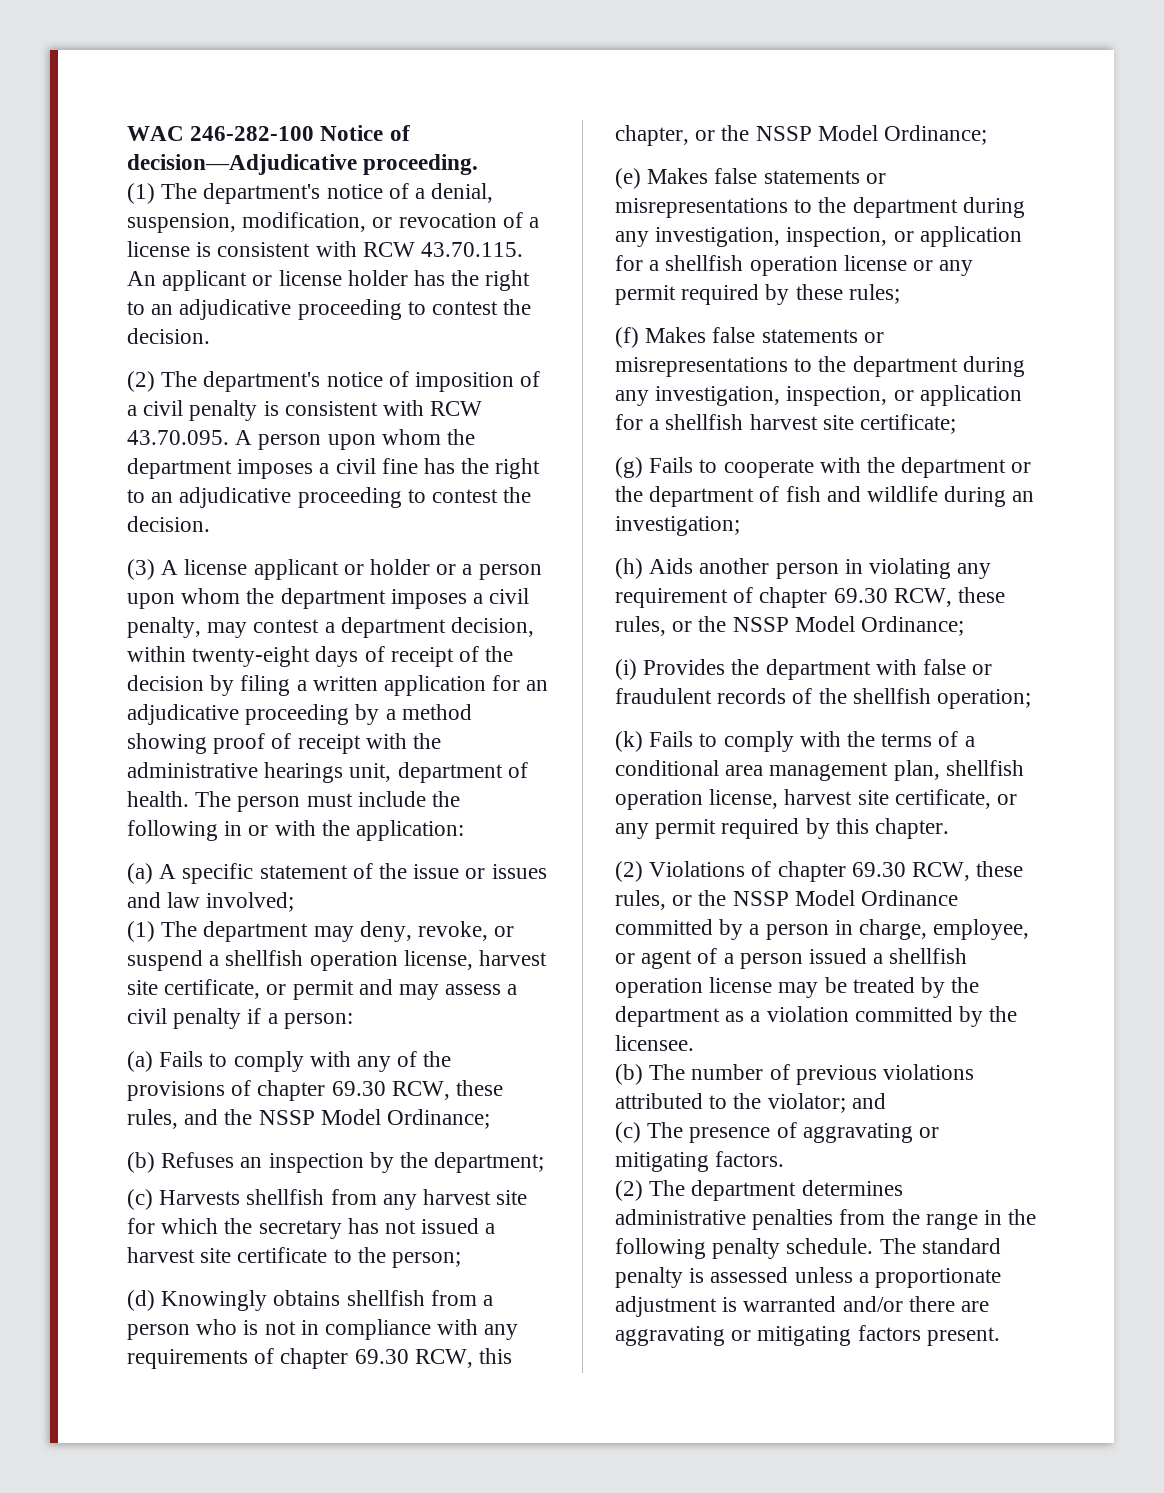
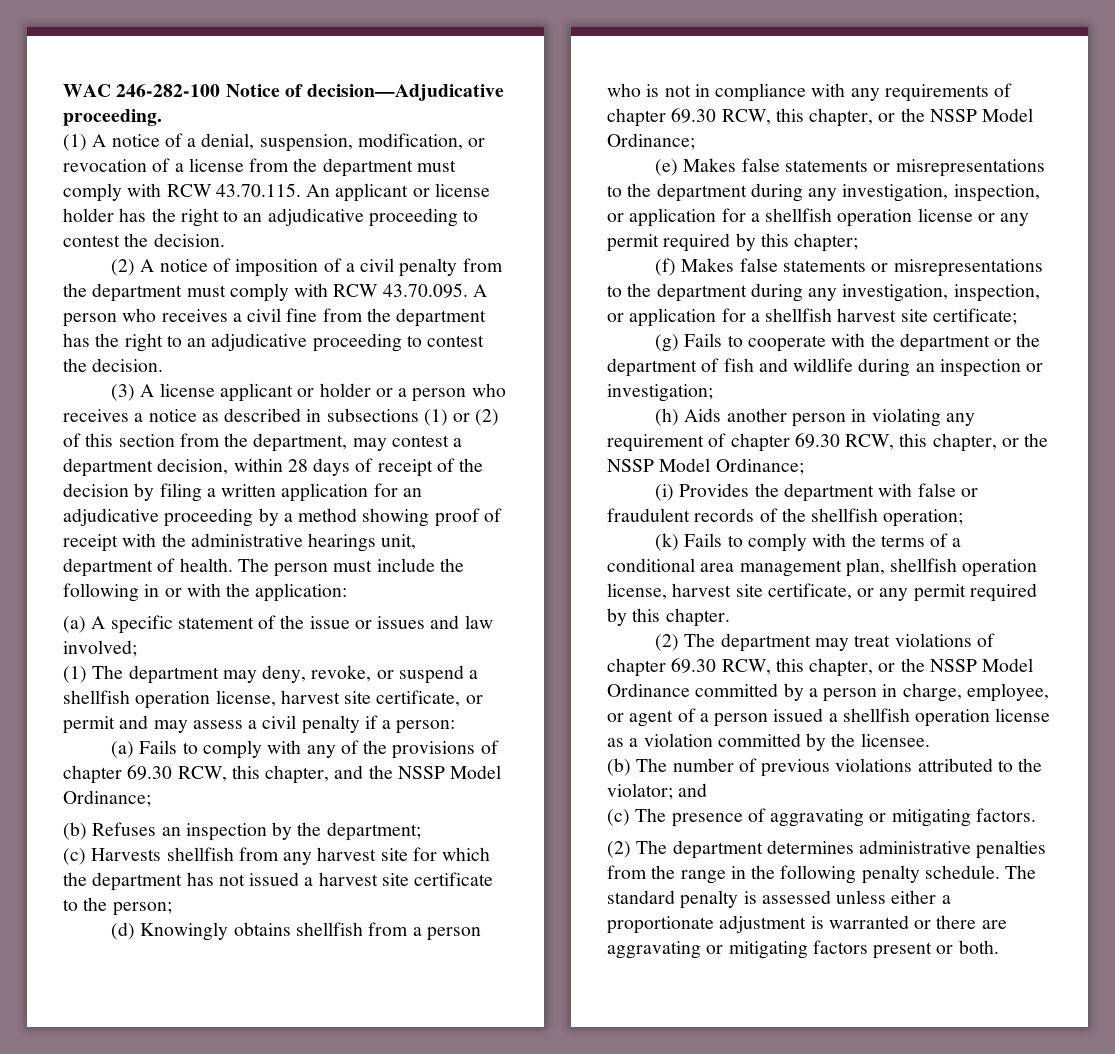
- (1) The department's notice of a denial, suspension, modification, or revocation of a license is consistent with RCW 43.70.115. An applicant or license holder has the right to an adjudicative proceeding to contest the decision.
+ (1) A notice of a denial, suspension, modification, or revocation of a license from the department must comply with RCW 43.70.115. An applicant or license holder has the right to an adjudicative proceeding to contest the decision.
- (2) The department's notice of imposition of a civil penalty is consistent with RCW 43.70.095. A person upon whom the department imposes a civil fine has the right to an adjudicative proceeding to contest the decision.
+ (2) A notice of imposition of a civil penalty from the department must comply with RCW 43.70.095. A person who receives a civil fine from the department has the right to an adjudicative proceeding to contest the decision.
- (3) A license applicant or holder or a person upon whom the department imposes a civil penalty, may contest a department decision, within twenty-eight days of receipt of the decision by filing a written application for an adjudicative proceeding by a method showing proof of receipt with the administrative hearings unit, department of health.
+ (3) A license applicant or holder or a person who receives a notice as described in subsections (1) or (2) of this section from the department, may contest a department decision, within 28 days of receipt of the decision by filing a written application for an adjudicative proceeding by a method showing proof of receipt with the administrative hearings unit, department of health.
- (a) Fails to comply with any of the provisions of chapter 69.30 RCW, these rules, and the NSSP Model Ordinance;
+ (a) Fails to comply with any of the provisions of chapter 69.30 RCW, this chapter, and the NSSP Model Ordinance;
- (c) Harvests shellfish from any harvest site for which the secretary has not issued a harvest site certificate to the person;
+ (c) Harvests shellfish from any harvest site for which the department has not issued a harvest site certificate to the person;
- (e) Makes false statements or misrepresentations to the department during any investigation, inspection, or application for a shellfish operation license or any permit required by these rules;
+ (e) Makes false statements or misrepresentations to the department during any investigation, inspection, or application for a shellfish operation license or any permit required by this chapter;
- (g) Fails to cooperate with the department or the department of fish and wildlife during an investigation;
+ (g) Fails to cooperate with the department or the department of fish and wildlife during an inspection or investigation;
- (h) Aids another person in violating any requirement of chapter 69.30 RCW, these rules, or the NSSP Model Ordinance;
+ (h) Aids another person in violating any requirement of chapter 69.30 RCW, this chapter, or the NSSP Model Ordinance;
- (2) Violations of chapter 69.30 RCW, these rules, or the NSSP Model Ordinance committed by a person in charge, employee, or agent of a person issued a shellfish operation license may be treated by the department as a violation committed by the licensee.
+ (2) The department may treat violations of chapter 69.30 RCW, this chapter, or the NSSP Model Ordinance committed by a person in charge, employee, or agent of a person issued a shellfish operation license as a violation committed by the licensee.
- The standard penalty is assessed unless a proportionate adjustment is warranted and/or there are aggravating or mitigating factors present.
+ The standard penalty is assessed unless either a proportionate adjustment is warranted or there are aggravating or mitigating factors present or both.

